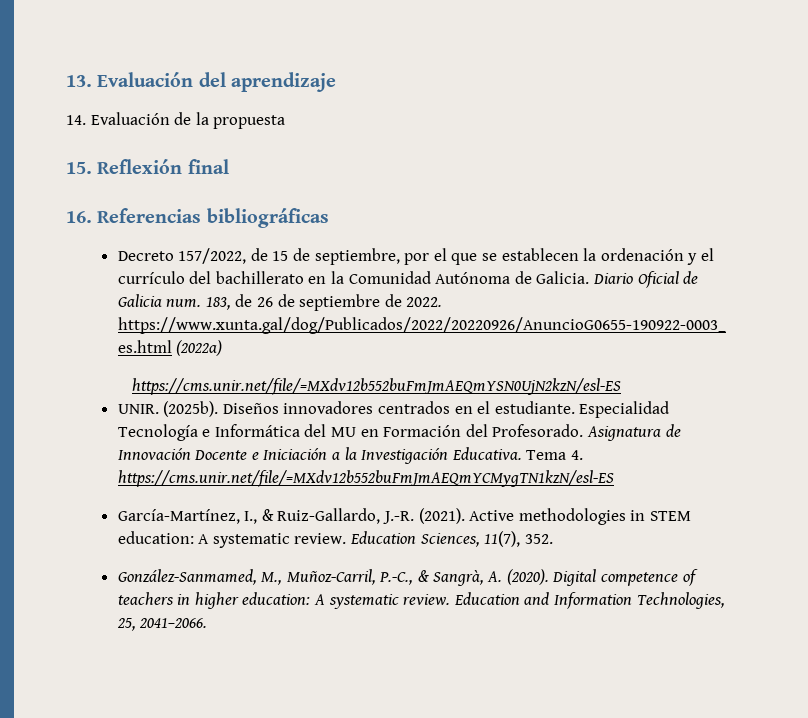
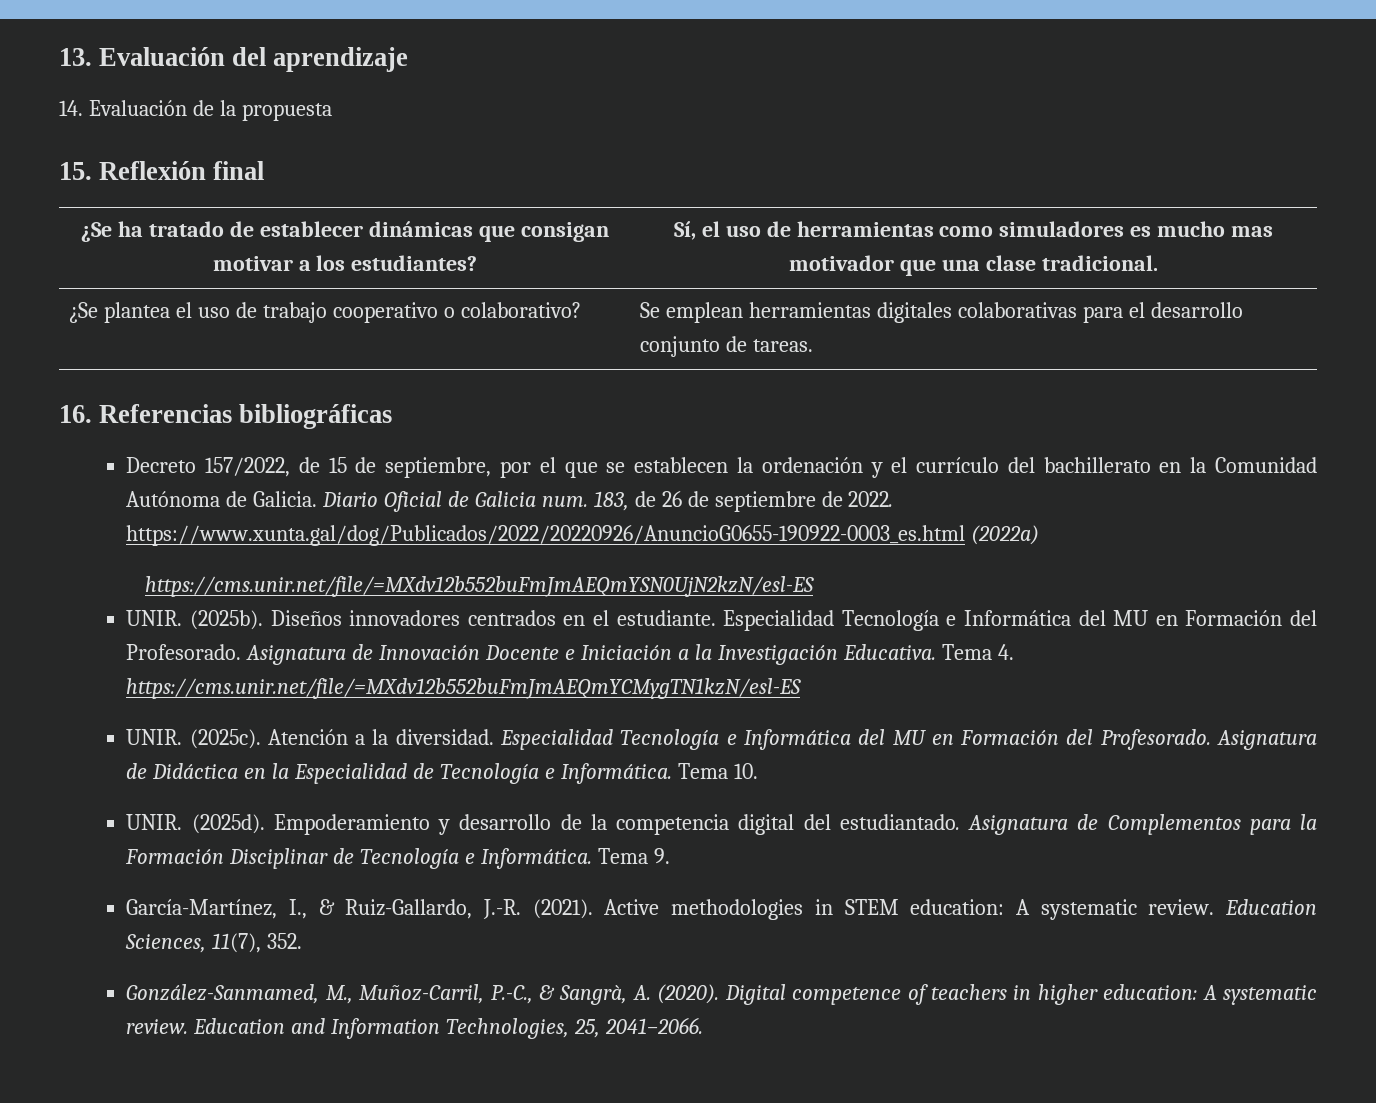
+ ¿Se ha tratado de establecer dinámicas que consigan motivar a los estudiantes? | Sí, el uso de herramientas como simuladores es mucho mas motivador que una clase tradicional.
+ ¿Se plantea el uso de trabajo cooperativo o colaborativo? | Se emplean herramientas digitales colaborativas para el desarrollo conjunto de tareas.
+ UNIR. (2025c). Atención a la diversidad. Especialidad Tecnología e Informática del MU en Formación del Profesorado. Asignatura de Didáctica en la Especialidad de Tecnología e Informática. Tema 10.
+ UNIR. (2025d). Empoderamiento y desarrollo de la competencia digital del estudiantado. Asignatura de Complementos para la Formación Disciplinar de Tecnología e Informática. Tema 9.

